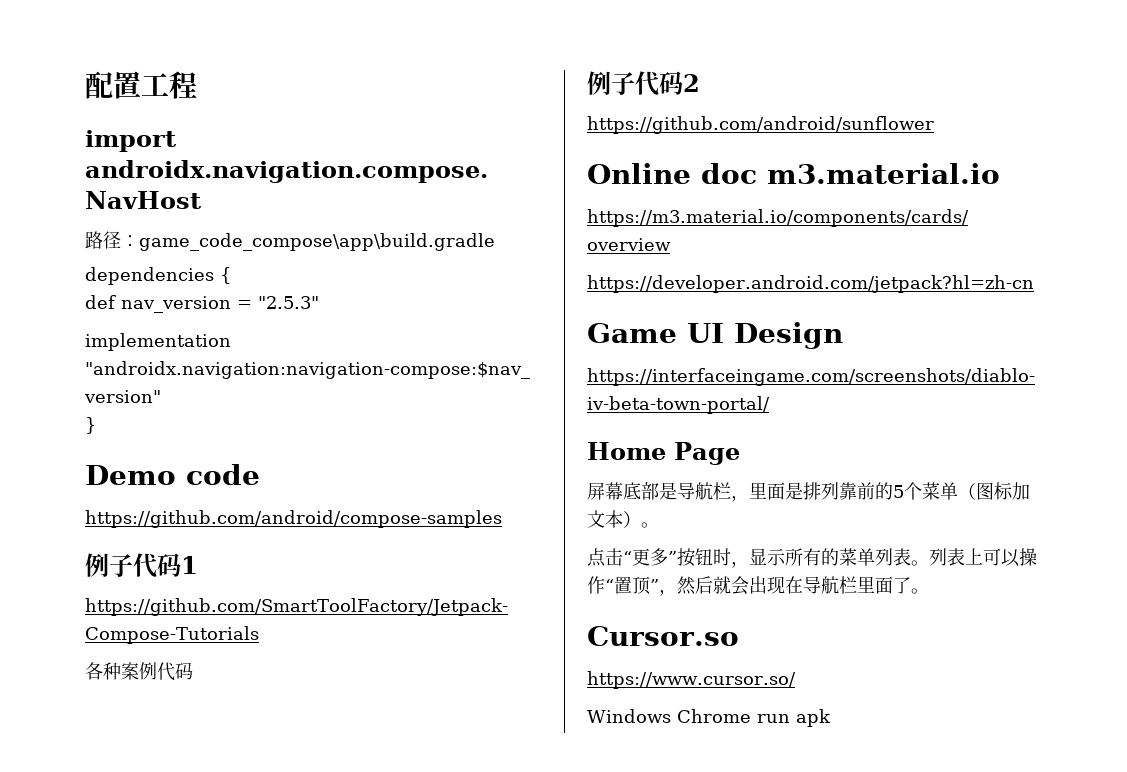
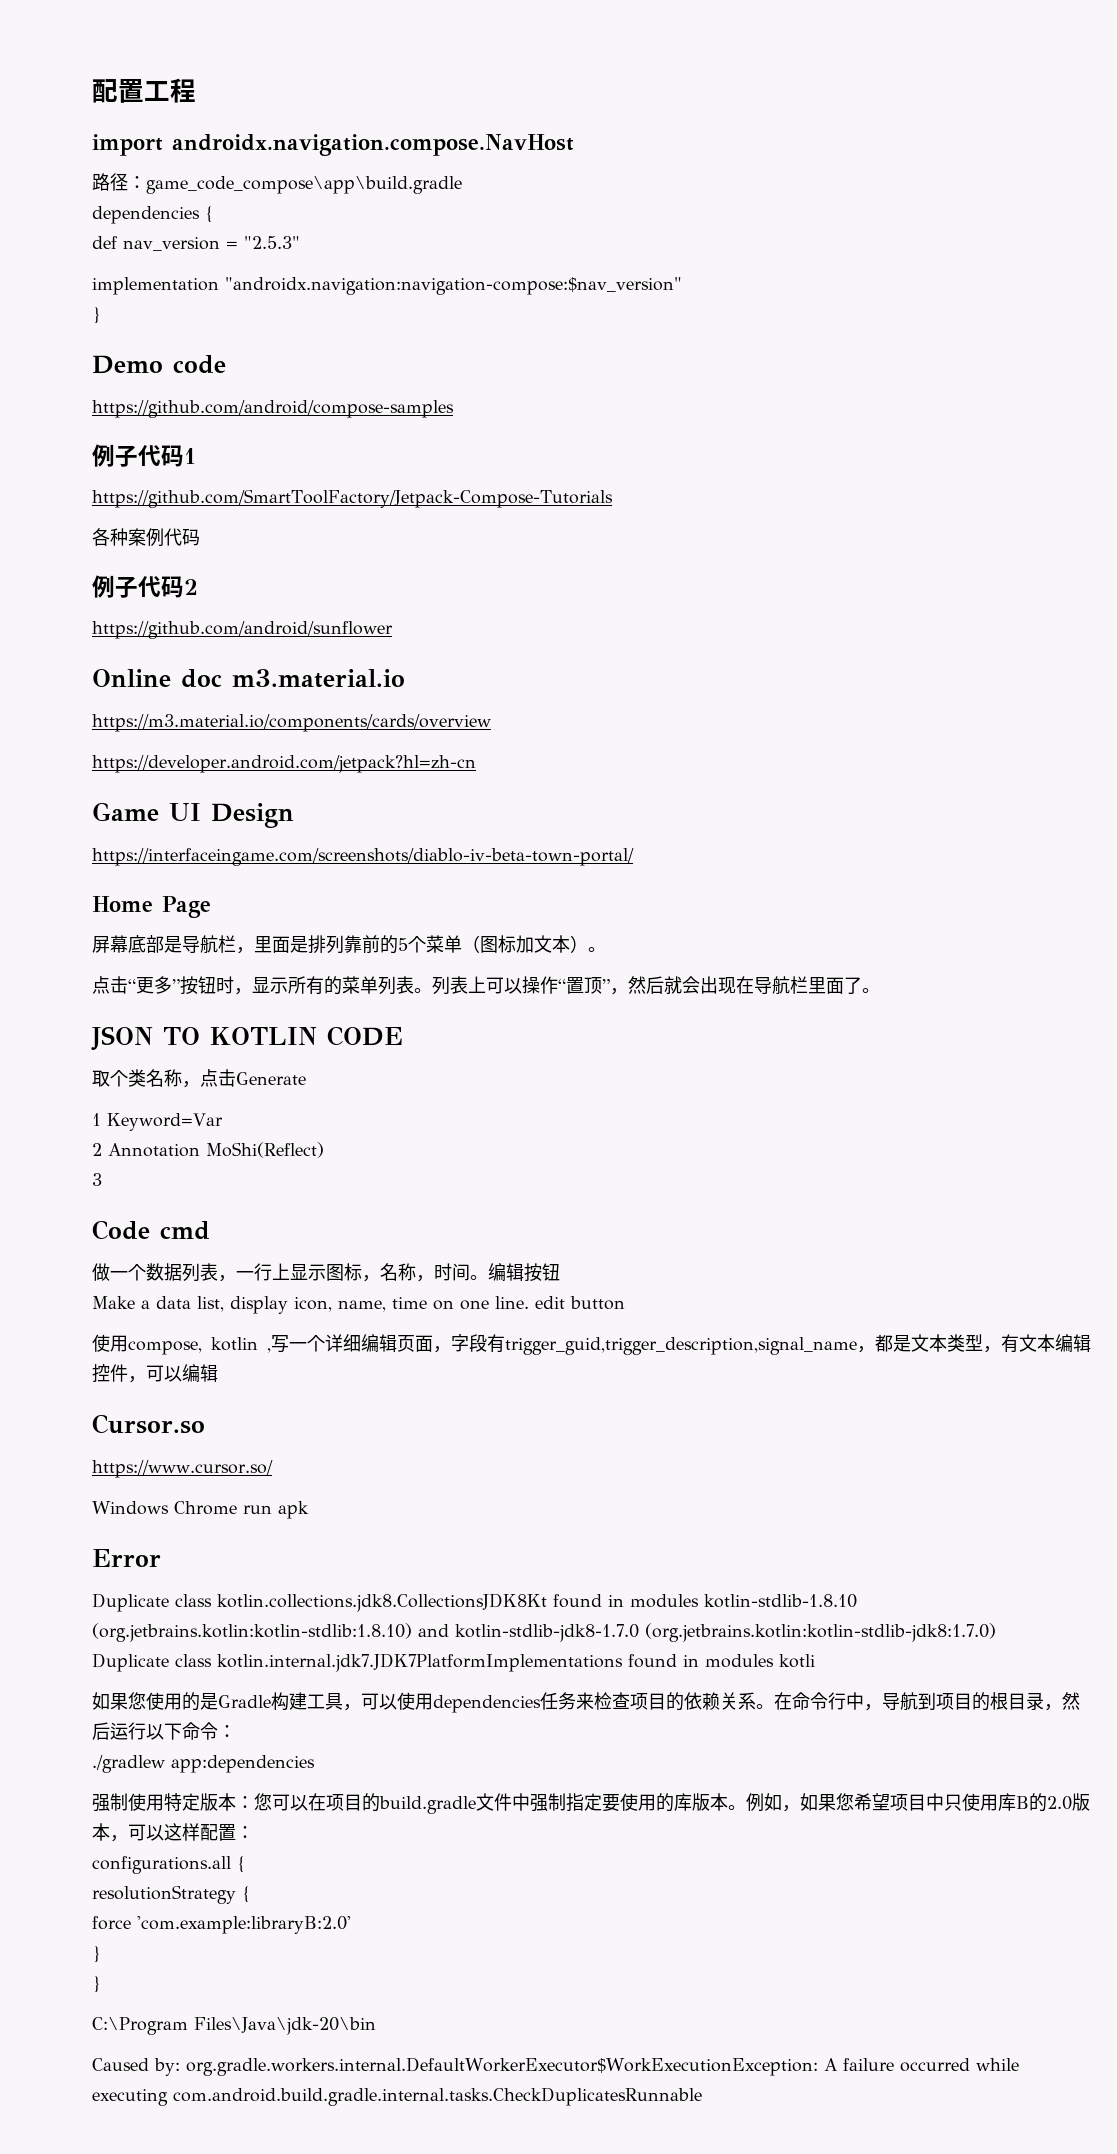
+ JSON TO KOTLIN CODE
+ 取个类名称，点击Generate
+ 1 Keyword=Var
+ 2 Annotation MoShi(Reflect)
+ 3
+ Code cmd
+ 做一个数据列表，一行上显示图标，名称，时间。编辑按钮
+ Make a data list, display icon, name, time on one line. edit button
+ 使用compose, kotlin ,写一个详细编辑页面，字段有trigger_guid,trigger_description,signal_name，都是文本类型，有文本编辑控件，可以编辑
+ Error
+ Duplicate class kotlin.collections.jdk8.CollectionsJDK8Kt found in modules kotlin-stdlib-1.8.10 (org.jetbrains.kotlin:kotlin-stdlib:1.8.10) and kotlin-stdlib-jdk8-1.7.0 (org.jetbrains.kotlin:kotlin-stdlib-jdk8:1.7.0)
+ Duplicate class kotlin.internal.jdk7.JDK7PlatformImplementations found in modules kotli
+ 如果您使用的是Gradle构建工具，可以使用dependencies任务来检查项目的依赖关系。在命令行中，导航到项目的根目录，然后运行以下命令：
+ ./gradlew app:dependencies
+ 强制使用特定版本：您可以在项目的build.gradle文件中强制指定要使用的库版本。例如，如果您希望项目中只使用库B的2.0版本，可以这样配置：
+ configurations.all {
+ resolutionStrategy {
+ force 'com.example:libraryB:2.0'
+ }
+ }
+ C:\Program Files\Java\jdk-20\bin
+ Caused by: org.gradle.workers.internal.DefaultWorkerExecutor$WorkExecutionException: A failure occurred while executing com.android.build.gradle.internal.tasks.CheckDuplicatesRunnable

